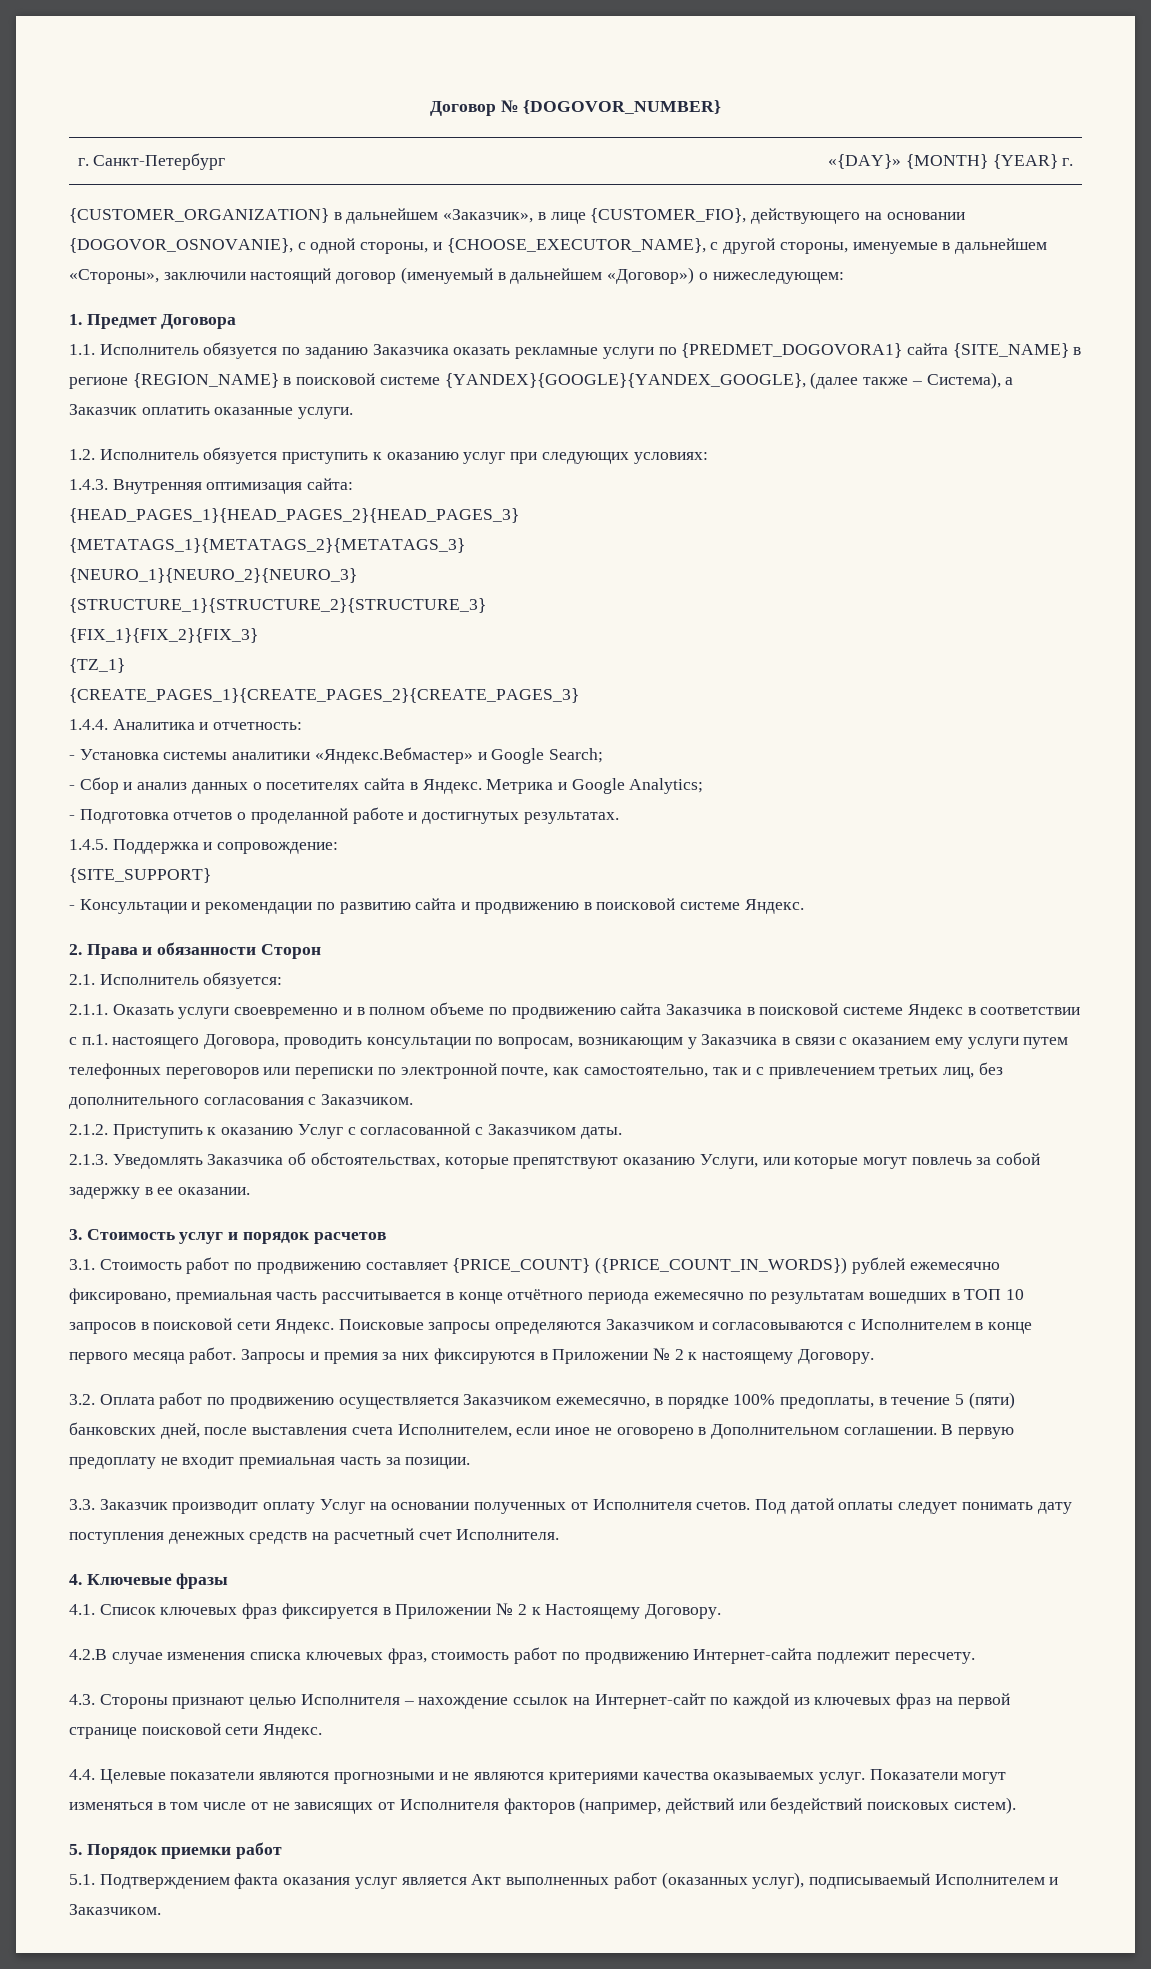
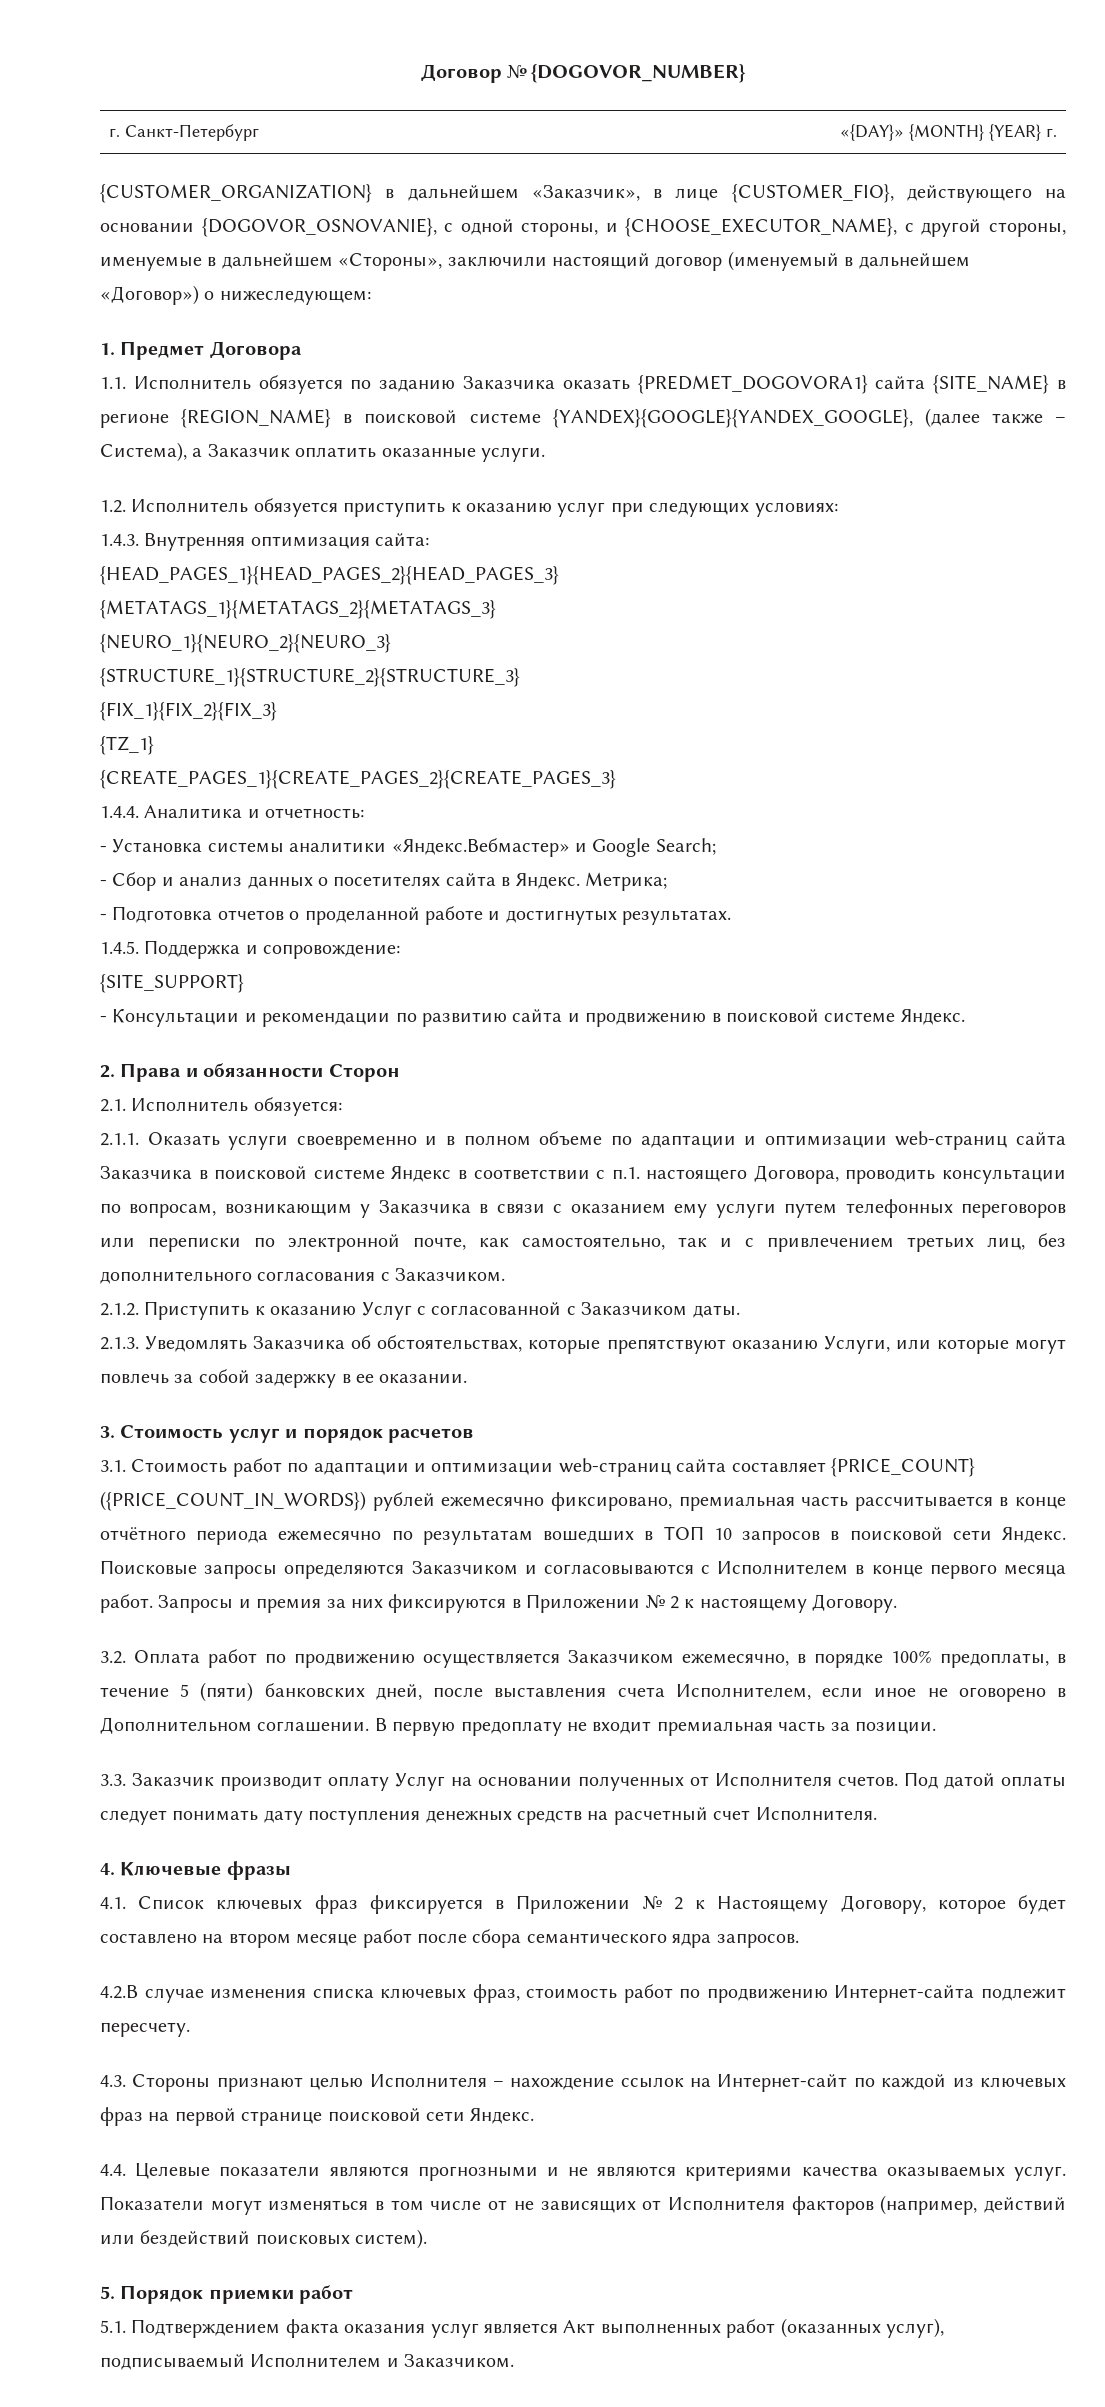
- 1.1. Исполнитель обязуется по заданию Заказчика оказать рекламные услуги по {PREDMET_DOGOVORA1} сайта {SITE_NAME} в регионе {REGION_NAME} в поисковой системе {YANDEX}{GOOGLE}{YANDEX_GOOGLE}, (далее также – Система), а Заказчик оплатить оказанные услуги.
+ 1.1. Исполнитель обязуется по заданию Заказчика оказать {PREDMET_DOGOVORA1} сайта {SITE_NAME} в регионе {REGION_NAME} в поисковой системе {YANDEX}{GOOGLE}{YANDEX_GOOGLE}, (далее также – Система), а Заказчик оплатить оказанные услуги.
- Метрика и Google Analytics;
+ Метрика;
- 2.1.1. Оказать услуги своевременно и в полном объеме по продвижению сайта Заказчика в поисковой системе Яндекс в соответствии с п.1. настоящего Договора, проводить консультации по вопросам, возникающим у Заказчика в связи с оказанием ему услуги путем телефонных переговоров или переписки по электронной почте, как самостоятельно, так и с привлечением третьих лиц, без дополнительного согласования с Заказчиком.
+ 2.1.1. Оказать услуги своевременно и в полном объеме по адаптации и оптимизации web-страниц сайта Заказчика в поисковой системе Яндекс в соответствии с п.1. настоящего Договора, проводить консультации по вопросам, возникающим у Заказчика в связи с оказанием ему услуги путем телефонных переговоров или переписки по электронной почте, как самостоятельно, так и с привлечением третьих лиц, без дополнительного согласования с Заказчиком.
- 3.1. Стоимость работ по продвижению составляет {PRICE_COUNT} ({PRICE_COUNT_IN_WORDS}) рублей ежемесячно фиксировано, премиальная часть рассчитывается в конце отчётного периода ежемесячно по результатам вошедших в ТОП 10 запросов в поисковой сети Яндекс.
+ 3.1. Стоимость работ по адаптации и оптимизации web-страниц сайта составляет {PRICE_COUNT} ({PRICE_COUNT_IN_WORDS}) рублей ежемесячно фиксировано, премиальная часть рассчитывается в конце отчётного периода ежемесячно по результатам вошедших в ТОП 10 запросов в поисковой сети Яндекс.
- 4.1. Список ключевых фраз фиксируется в Приложении № 2 к Настоящему Договору.
+ 4.1. Список ключевых фраз фиксируется в Приложении № 2 к Настоящему Договору, которое будет составлено на втором месяце работ после сбора семантического ядра запросов.

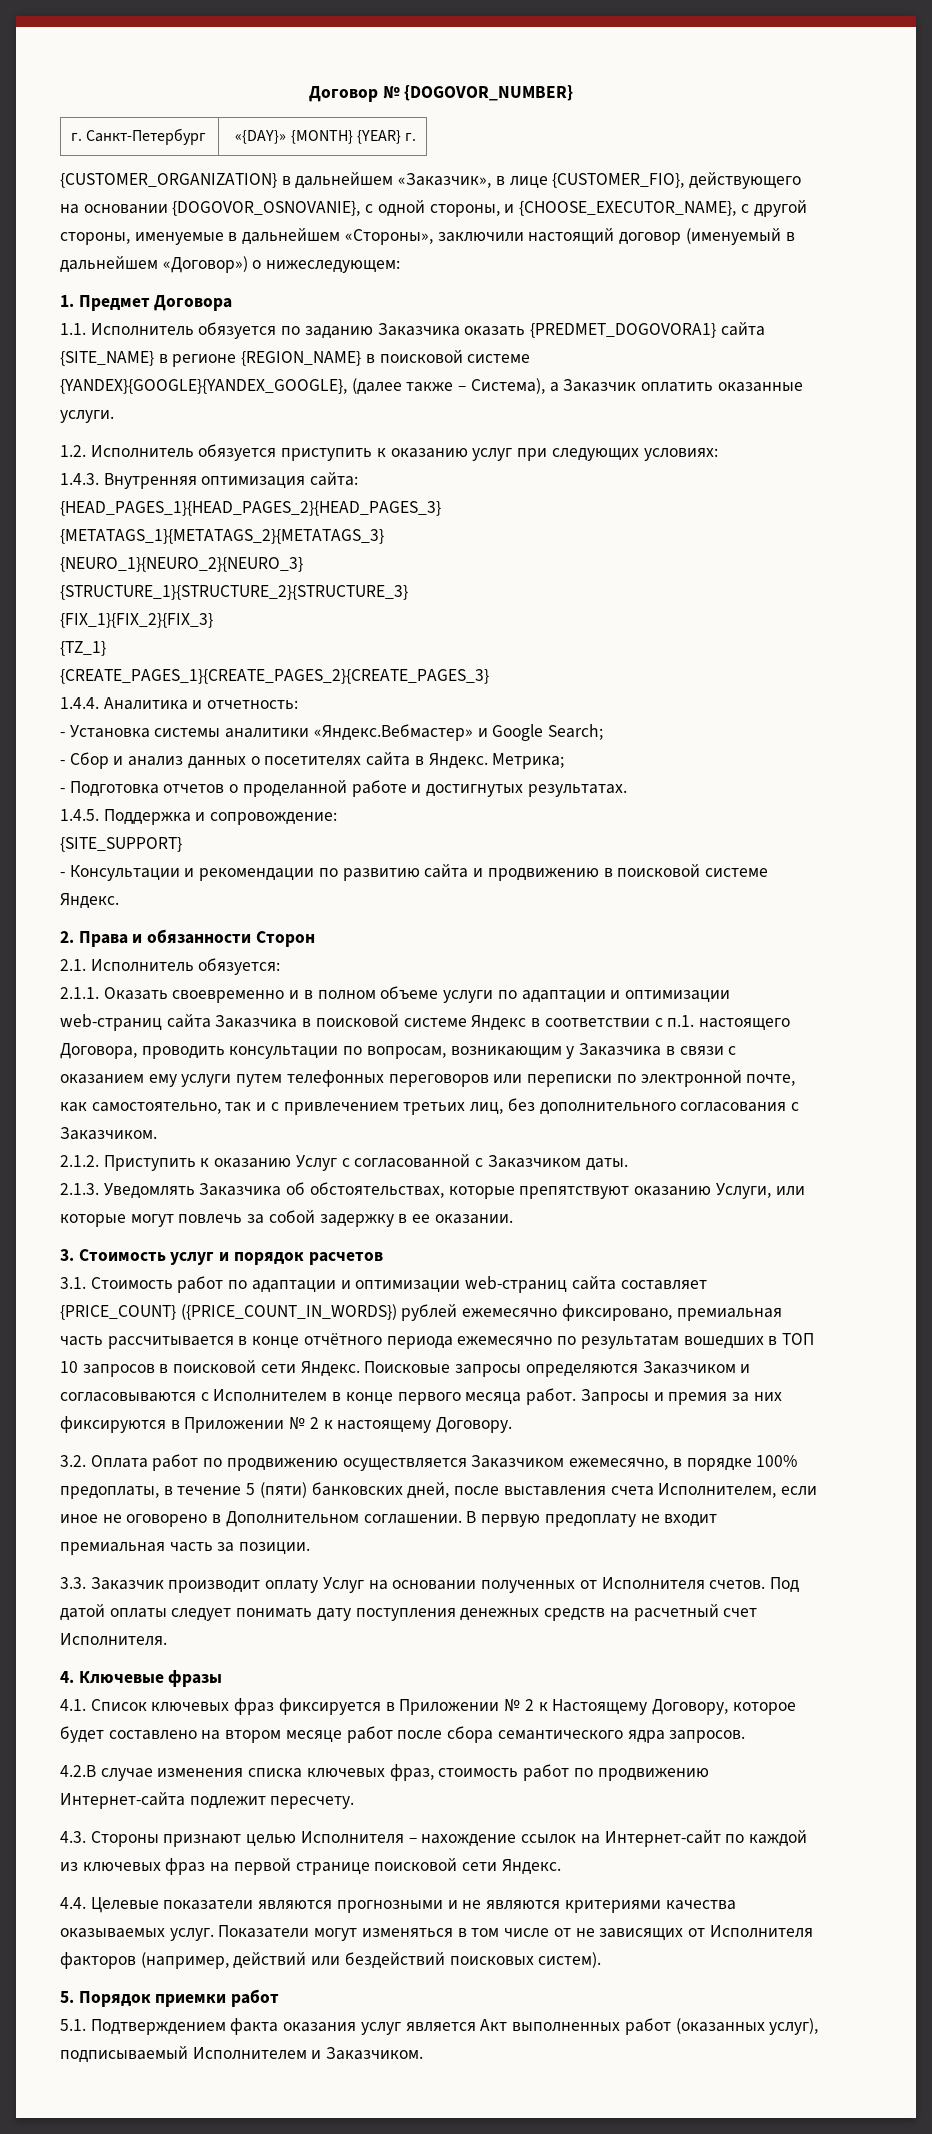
- 2.1.1. Оказать услуги своевременно и в полном объеме по адаптации и оптимизации web-страниц сайта Заказчика в поисковой системе Яндекс в соответствии с п.1. настоящего Договора, проводить консультации по вопросам, возникающим у Заказчика в связи с оказанием ему услуги путем телефонных переговоров или переписки по электронной почте, как самостоятельно, так и с привлечением третьих лиц, без дополнительного согласования с Заказчиком.
+ 2.1.1. Оказать своевременно и в полном объеме услуги по адаптации и оптимизации web-страниц сайта Заказчика в поисковой системе Яндекс в соответствии с п.1. настоящего Договора, проводить консультации по вопросам, возникающим у Заказчика в связи с оказанием ему услуги путем телефонных переговоров или переписки по электронной почте, как самостоятельно, так и с привлечением третьих лиц, без дополнительного согласования с Заказчиком.

